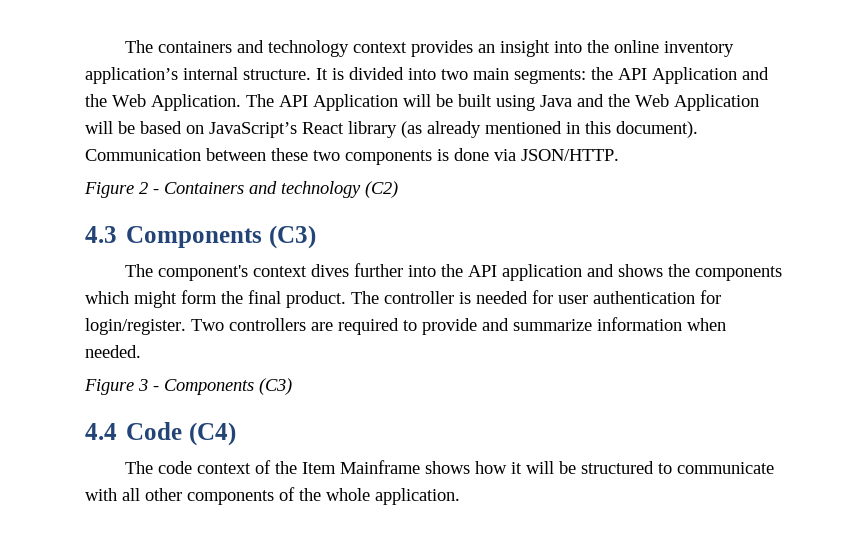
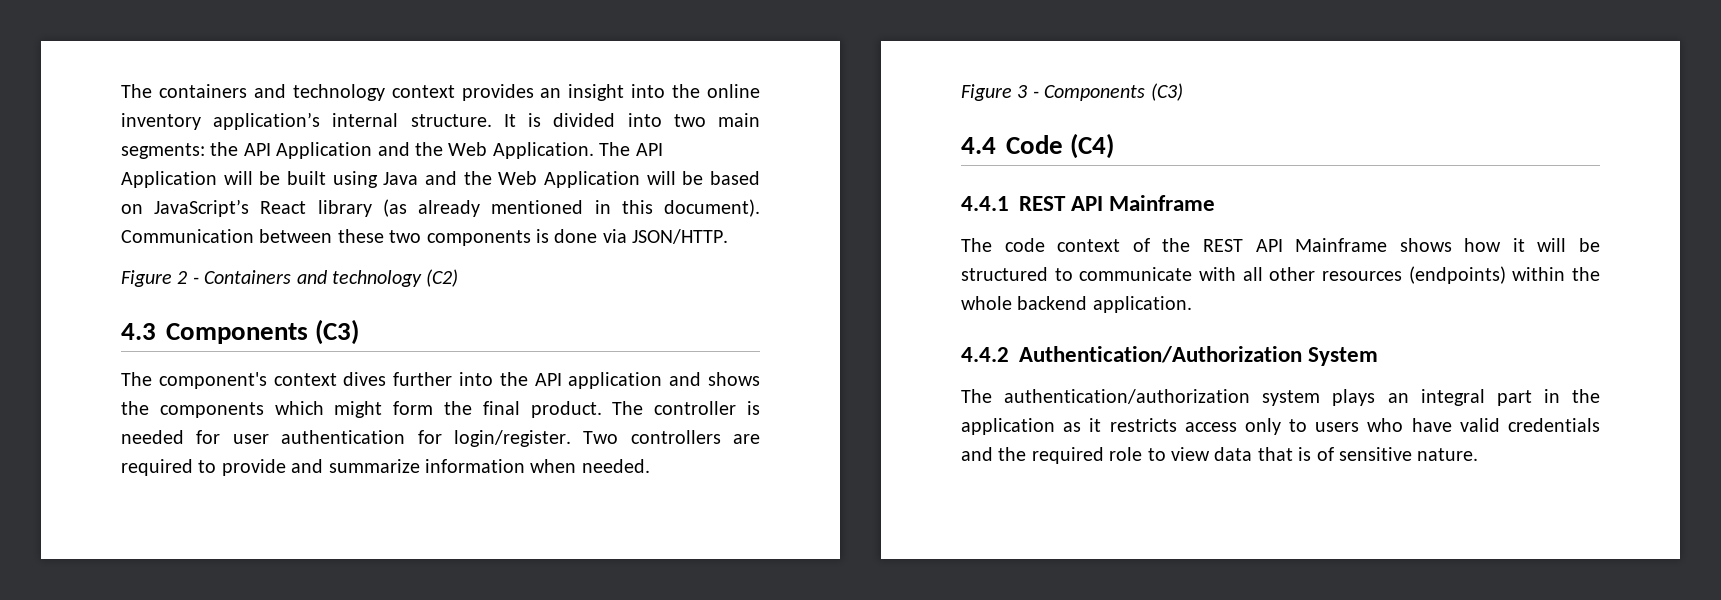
+ 4.4.1 REST API Mainframe
- The code context of the Item Mainframe shows how it will be structured to communicate with all other components of the whole application.
+ The code context of the REST API Mainframe shows how it will be structured to communicate with all other resources (endpoints) within the whole backend application.
+ 4.4.2 Authentication/Authorization System
+ The authentication/authorization system plays an integral part in the application as it restricts access only to users who have valid credentials and the required role to view data that is of sensitive nature.

